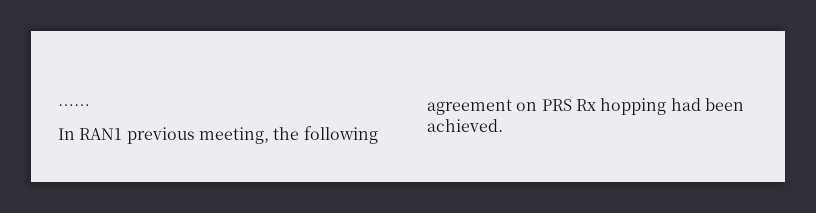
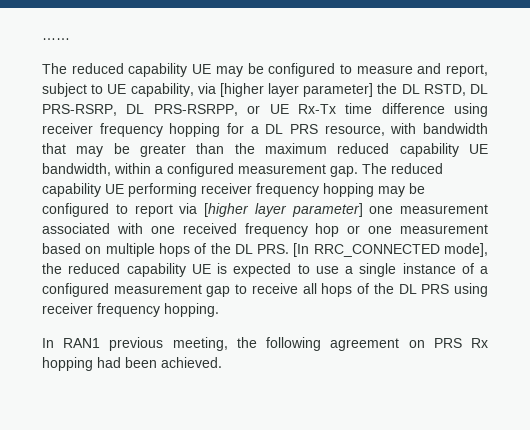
+ The reduced capability UE may be configured to measure and report, subject to UE capability, via [higher layer parameter] the DL RSTD, DL PRS-RSRP, DL PRS-RSRPP, or UE Rx-Tx time difference using receiver frequency hopping for a DL PRS resource, with bandwidth that may be greater than the maximum reduced capability UE bandwidth, within a configured measurement gap. The reduced capability UE performing receiver frequency hopping may be configured to report via [higher layer parameter] one measurement associated with one received frequency hop or one measurement based on multiple hops of the DL PRS. [In RRC_CONNECTED mode], the reduced capability UE is expected to use a single instance of a configured measurement gap to receive all hops of the DL PRS using receiver frequency hopping.

